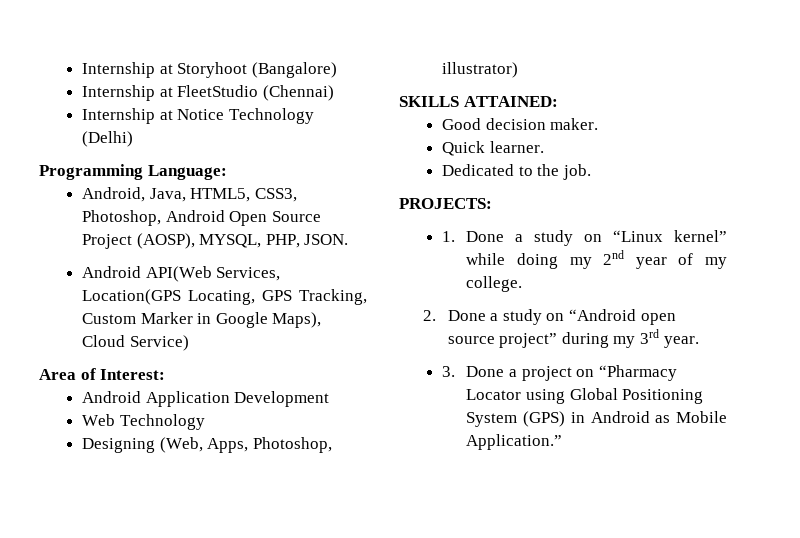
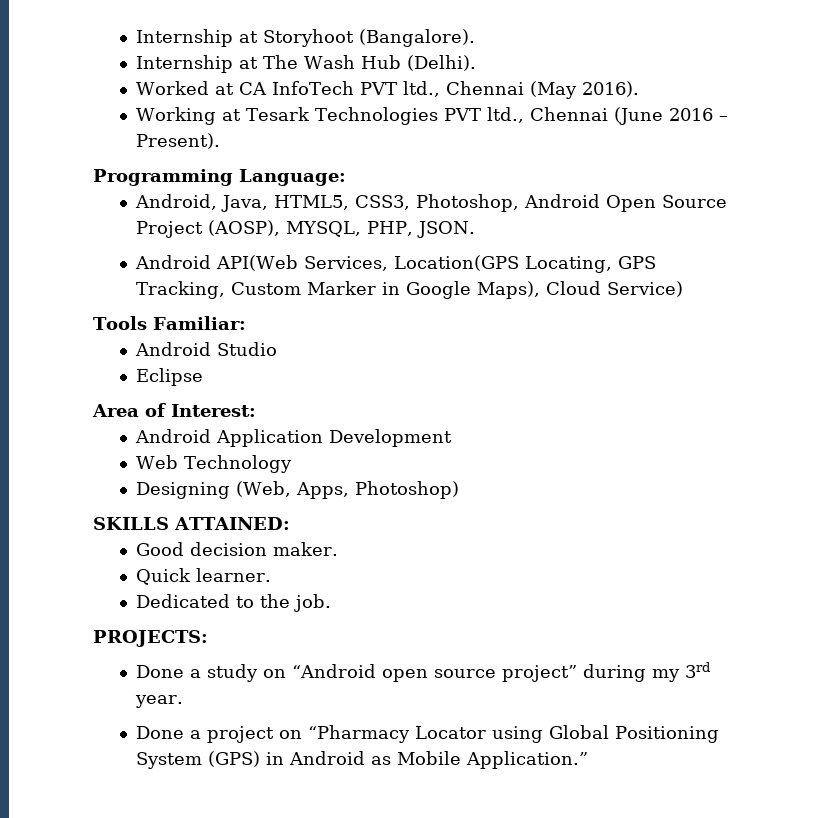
- Internship at Storyhoot (Bangalore)
- Internship at FleetStudio (Chennai)
- Internship at Notice Technology (Delhi)
+ Internship at Storyhoot (Bangalore).
+ Internship at The Wash Hub (Delhi).
+ Worked at CA InfoTech PVT ltd., Chennai (May 2016).
+ Working at Tesark Technologies PVT ltd., Chennai (June 2016 – Present).
+ Tools Familiar:
+ Android Studio
+ Eclipse
- Designing (Web, Apps, Photoshop, illustrator)
+ Designing (Web, Apps, Photoshop)
- 1. Done a study on “Linux kernel” while doing my 2nd year of my college.
- 2. Done a study on “Android open source project” during my 3rd year.
+ Done a study on “Android open source project” during my 3rd year.
- 3. Done a project on “Pharmacy Locator using Global Positioning System (GPS) in Android as Mobile Application.”
+ Done a project on “Pharmacy Locator using Global Positioning System (GPS) in Android as Mobile Application.”

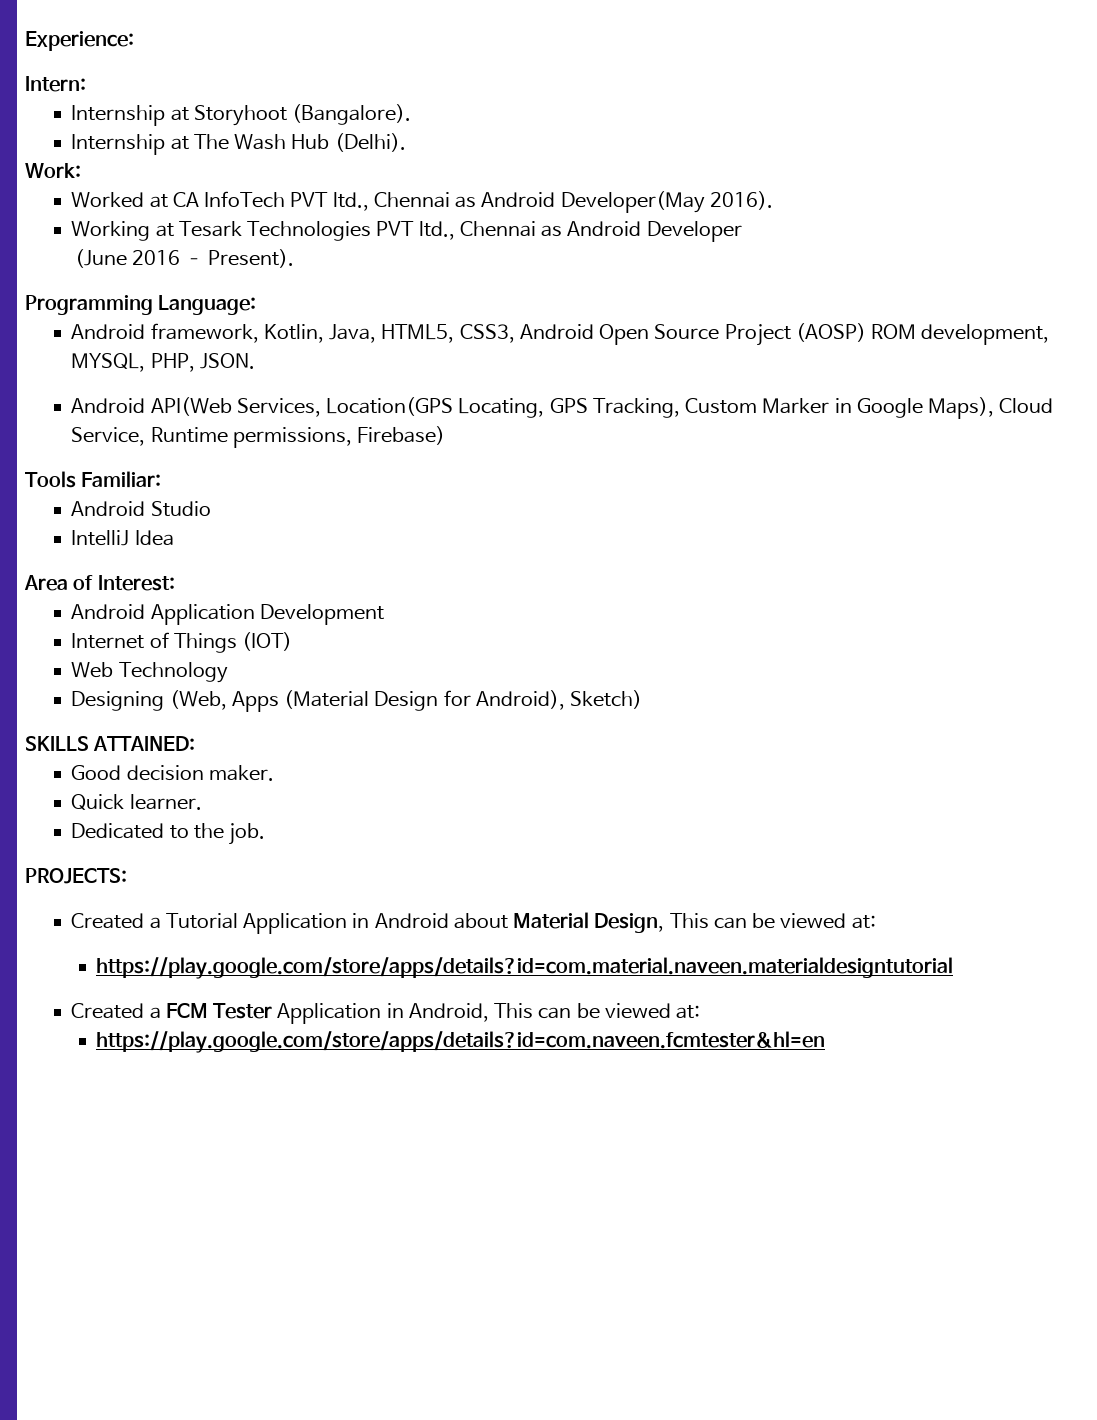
+ Experience:
+ Intern:
+ Work:
- Worked at CA InfoTech PVT ltd., Chennai (May 2016).
+ Worked at CA InfoTech PVT ltd., Chennai as Android Developer(May 2016).
- Working at Tesark Technologies PVT ltd., Chennai (June 2016 – Present).
+ Working at Tesark Technologies PVT ltd., Chennai as Android Developer
+ (June 2016 – Present).
- Android, Java, HTML5, CSS3, Photoshop, Android Open Source Project (AOSP), MYSQL, PHP, JSON.
+ Android framework, Kotlin, Java, HTML5, CSS3, Android Open Source Project (AOSP) ROM development, MYSQL, PHP, JSON.
- Android API(Web Services, Location(GPS Locating, GPS Tracking, Custom Marker in Google Maps), Cloud Service)
+ Android API(Web Services, Location(GPS Locating, GPS Tracking, Custom Marker in Google Maps), Cloud Service, Runtime permissions, Firebase)
- Eclipse
+ IntelliJ Idea
+ Internet of Things (IOT)
- Designing (Web, Apps, Photoshop)
+ Designing (Web, Apps (Material Design for Android), Sketch)
- Done a study on “Android open source project” during my 3rd year.
- Done a project on “Pharmacy Locator using Global Positioning System (GPS) in Android as Mobile Application.”
+ Created a Tutorial Application in Android about Material Design, This can be viewed at:
+ https://play.google.com/store/apps/details?id=com.material.naveen.materialdesigntutorial
+ Created a FCM Tester Application in Android, This can be viewed at:
+ https://play.google.com/store/apps/details?id=com.naveen.fcmtester&hl=en

